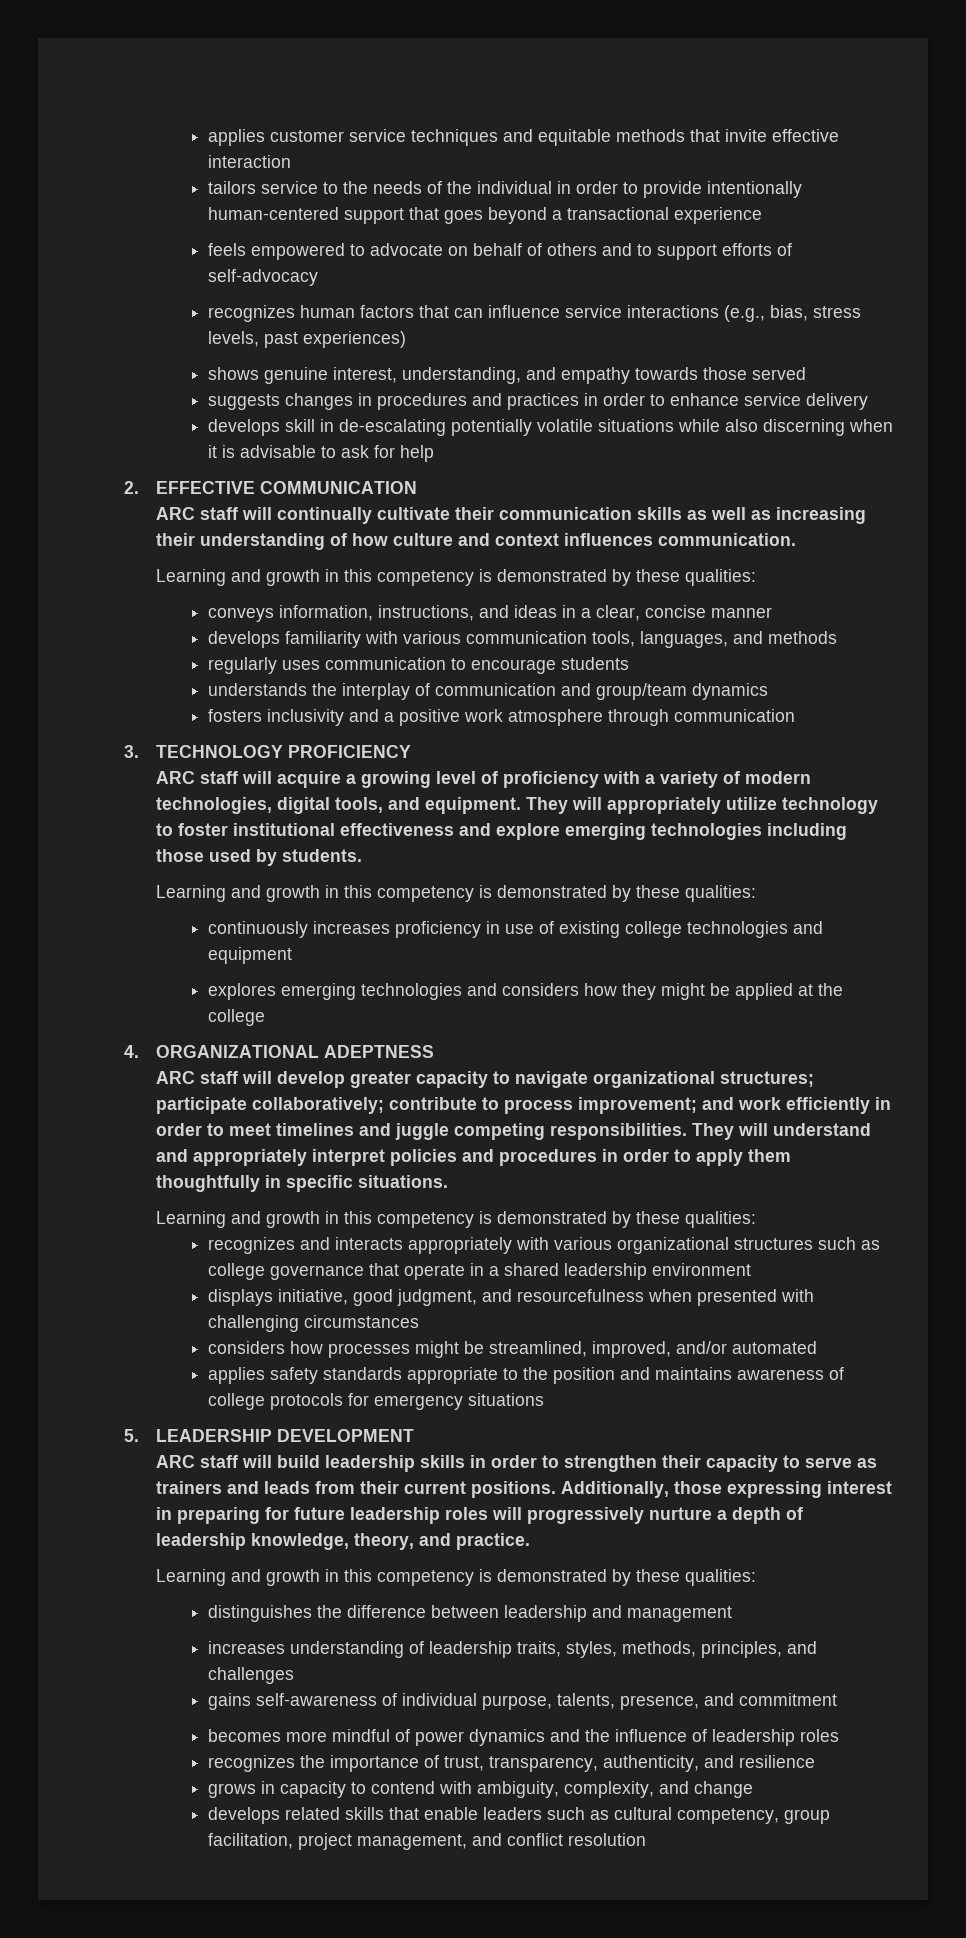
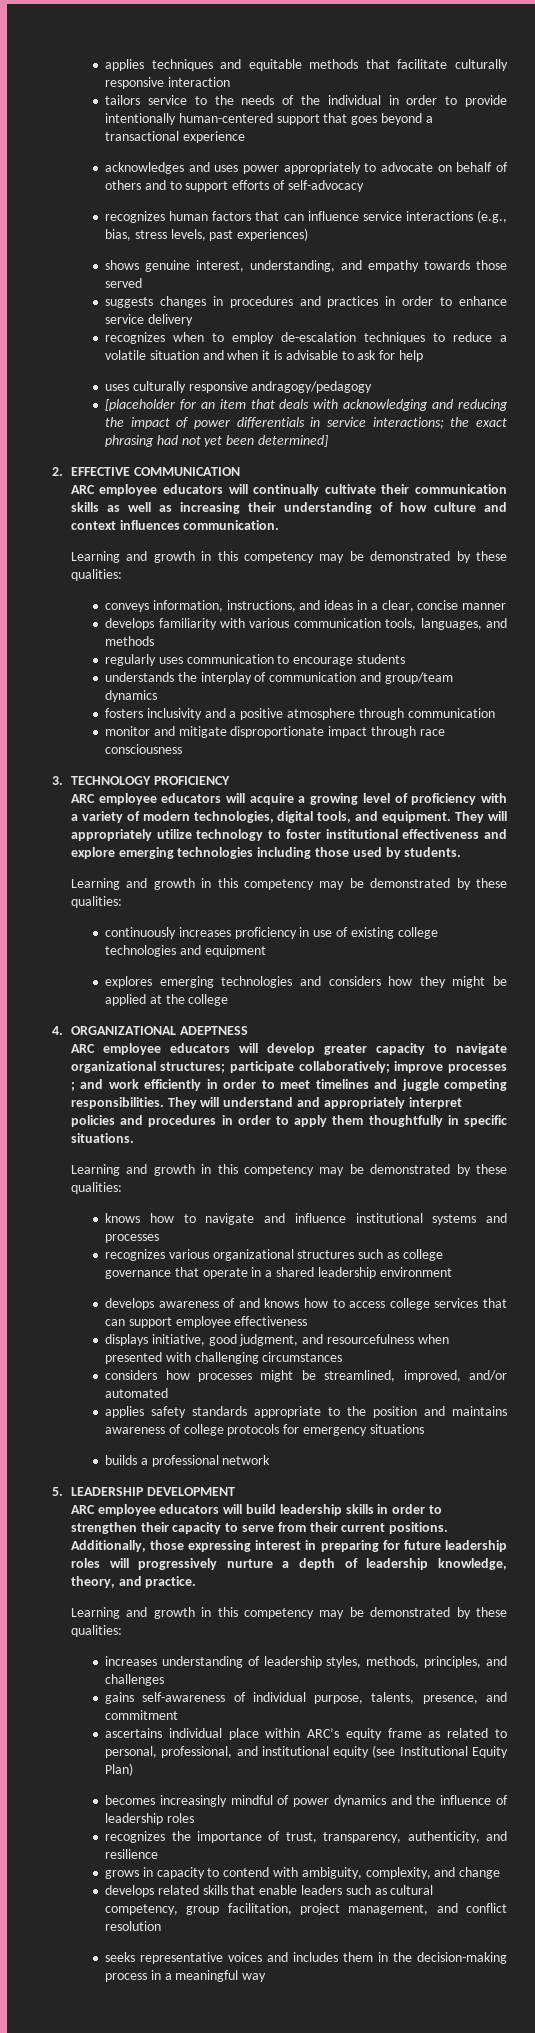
- applies customer service techniques and equitable methods that invite effective interaction
+ applies techniques and equitable methods that facilitate culturally responsive interaction
- feels empowered to advocate on behalf of others and to support efforts of self-advocacy
+ acknowledges and uses power appropriately to advocate on behalf of others and to support efforts of self-advocacy
- develops skill in de-escalating potentially volatile situations while also discerning when it is advisable to ask for help
+ recognizes when to employ de-escalation techniques to reduce a volatile situation and when it is advisable to ask for help
+ uses culturally responsive andragogy/pedagogy
+ [placeholder for an item that deals with acknowledging and reducing the impact of power differentials in service interactions; the exact phrasing had not yet been determined]
- ARC staff will continually cultivate their communication skills as well as increasing their understanding of how culture and context influences communication.
- Learning and growth in this competency is demonstrated by these qualities:
+ ARC employee educators will continually cultivate their communication skills as well as increasing their understanding of how culture and context influences communication.
+ Learning and growth in this competency may be demonstrated by these qualities:
- fosters inclusivity and a positive work atmosphere through communication
+ fosters inclusivity and a positive atmosphere through communication
+ monitor and mitigate disproportionate impact through race consciousness
- ARC staff will acquire a growing level of proficiency with a variety of modern technologies, digital tools, and equipment.
+ ARC employee educators will acquire a growing level of proficiency with a variety of modern technologies, digital tools, and equipment.
  They will appropriately utilize technology to foster institutional effectiveness and explore emerging technologies including those used by students.
- Learning and growth in this competency is demonstrated by these qualities:
+ Learning and growth in this competency may be demonstrated by these qualities:
- ARC staff will develop greater capacity to navigate organizational structures; participate collaboratively; contribute to process improvement; and work efficiently in order to meet timelines and juggle competing responsibilities.
+ ARC employee educators will develop greater capacity to navigate organizational structures; participate collaboratively; improve processes ; and work efficiently in order to meet timelines and juggle competing responsibilities.
  They will understand and appropriately interpret policies and procedures in order to apply them thoughtfully in specific situations.
- Learning and growth in this competency is demonstrated by these qualities:
- recognizes and interacts appropriately with various organizational structures such as college governance that operate in a shared leadership environment
+ Learning and growth in this competency may be demonstrated by these qualities:
+ knows how to navigate and influence institutional systems and processes
+ recognizes various organizational structures such as college governance that operate in a shared leadership environment
+ develops awareness of and knows how to access college services that can support employee effectiveness
+ builds a professional network
- ARC staff will build leadership skills in order to strengthen their capacity to serve as trainers and leads from their current positions.
+ ARC employee educators will build leadership skills in order to strengthen their capacity to serve from their current positions.
  Additionally, those expressing interest in preparing for future leadership roles will progressively nurture a depth of leadership knowledge, theory, and practice.
- Learning and growth in this competency is demonstrated by these qualities:
- distinguishes the difference between leadership and management
+ Learning and growth in this competency may be demonstrated by these qualities:
- increases understanding of leadership traits, styles, methods, principles, and challenges
+ increases understanding of leadership styles, methods, principles, and challenges
+ ascertains individual place within ARC’s equity frame as related to personal, professional, and institutional equity (see Institutional Equity Plan)
- becomes more mindful of power dynamics and the influence of leadership roles
+ becomes increasingly mindful of power dynamics and the influence of leadership roles
+ seeks representative voices and includes them in the decision-making process in a meaningful way

